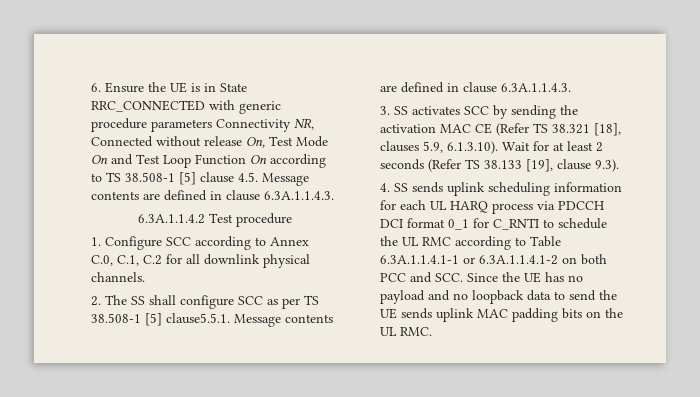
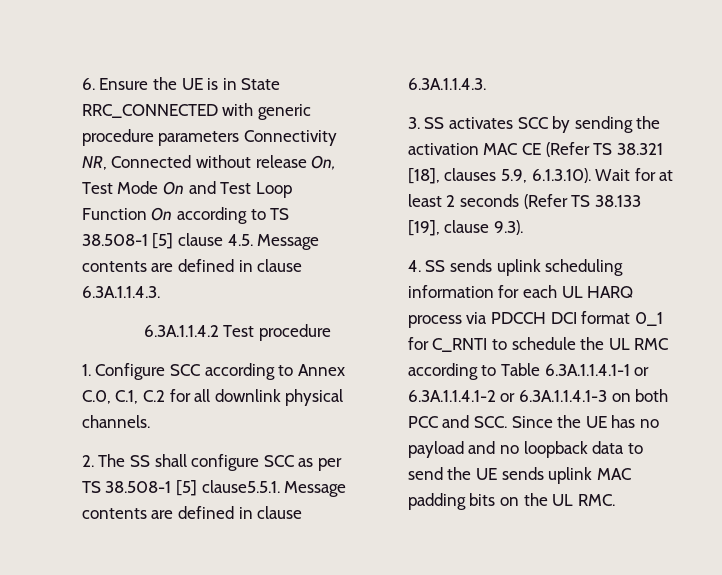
- 4. SS sends uplink scheduling information for each UL HARQ process via PDCCH DCI format 0_1 for C_RNTI to schedule the UL RMC according to Table 6.3A.1.1.4.1-1 or 6.3A.1.1.4.1-2 on both PCC and SCC. Since the UE has no payload and no loopback data to send the UE sends uplink MAC padding bits on the UL RMC.
+ 4. SS sends uplink scheduling information for each UL HARQ process via PDCCH DCI format 0_1 for C_RNTI to schedule the UL RMC according to Table 6.3A.1.1.4.1-1 or 6.3A.1.1.4.1-2 or 6.3A.1.1.4.1-3 on both PCC and SCC. Since the UE has no payload and no loopback data to send the UE sends uplink MAC padding bits on the UL RMC.

